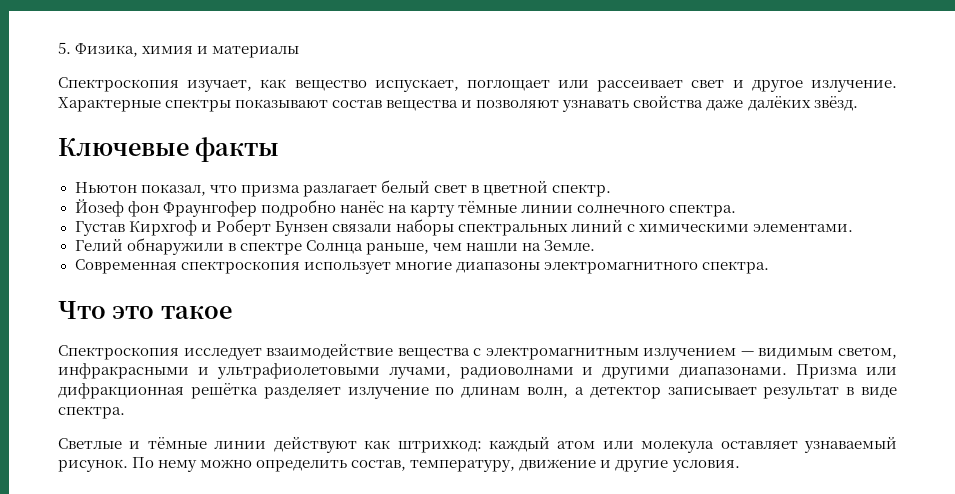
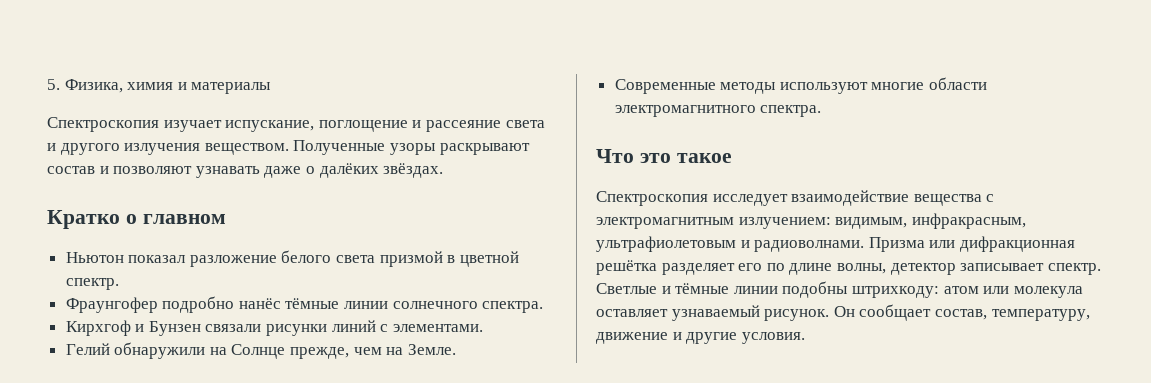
- Спектроскопия изучает, как вещество испускает, поглощает или рассеивает свет и другое излучение. Характерные спектры показывают состав вещества и позволяют узнавать свойства даже далёких звёзд.
- Ключевые факты
- Ньютон показал, что призма разлагает белый свет в цветной спектр.
+ Спектроскопия изучает испускание, поглощение и рассеяние света и другого излучения веществом. Полученные узоры раскрывают состав и позволяют узнавать даже о далёких звёздах.
+ Кратко о главном
+ Ньютон показал разложение белого света призмой в цветной спектр.
- Йозеф фон Фраунгофер подробно нанёс на карту тёмные линии солнечного спектра.
+ Фраунгофер подробно нанёс тёмные линии солнечного спектра.
- Густав Кирхгоф и Роберт Бунзен связали наборы спектральных линий с химическими элементами.
+ Кирхгоф и Бунзен связали рисунки линий с элементами.
- Гелий обнаружили в спектре Солнца раньше, чем нашли на Земле.
- Современная спектроскопия использует многие диапазоны электромагнитного спектра.
+ Гелий обнаружили на Солнце прежде, чем на Земле.
+ Современные методы используют многие области электромагнитного спектра.
- Спектроскопия исследует взаимодействие вещества с электромагнитным излучением — видимым светом, инфракрасными и ультрафиолетовыми лучами, радиоволнами и другими диапазонами.
+ Спектроскопия исследует взаимодействие вещества с электромагнитным излучением: видимым, инфракрасным, ультрафиолетовым и радиоволнами.
- Призма или дифракционная решётка разделяет излучение по длинам волн, а детектор записывает результат в виде спектра.
- Светлые и тёмные линии действуют как штрихкод: каждый атом или молекула оставляет узнаваемый рисунок.
+ Призма или дифракционная решётка разделяет его по длине волны, детектор записывает спектр. Светлые и тёмные линии подобны штрихкоду: атом или молекула оставляет узнаваемый рисунок.
- По нему можно определить состав, температуру, движение и другие условия.
+ Он сообщает состав, температуру, движение и другие условия.

